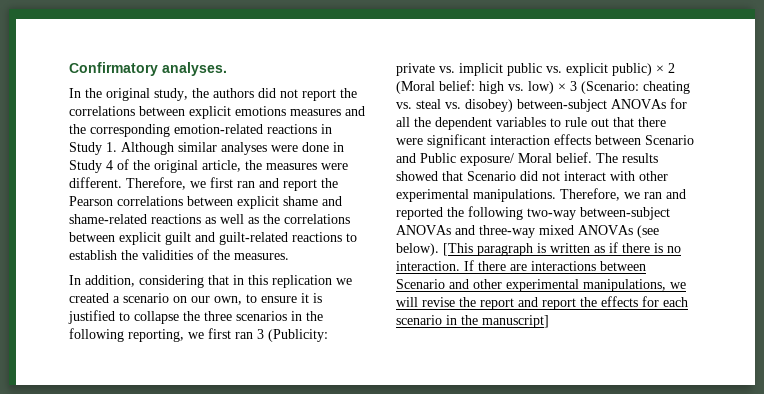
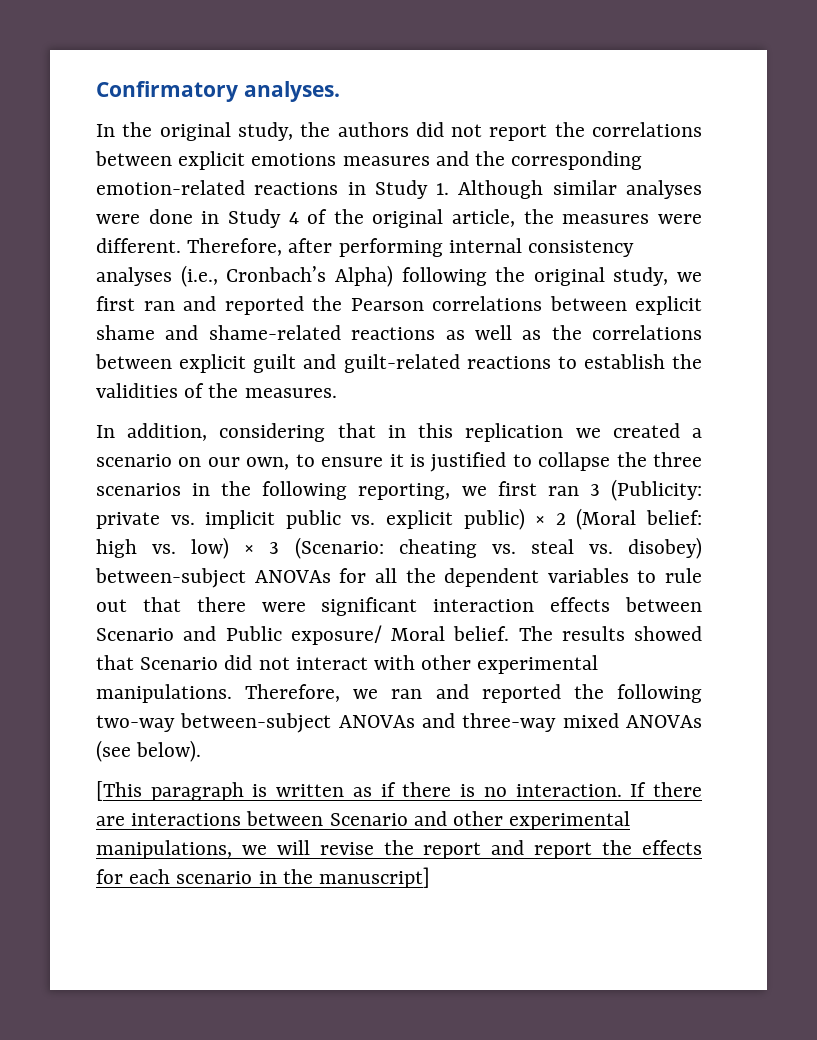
- Therefore, we first ran and report the Pearson correlations between explicit shame and shame-related reactions as well as the correlations between explicit guilt and guilt-related reactions to establish the validities of the measures.
+ Therefore, after performing internal consistency analyses (i.e., Cronbach’s Alpha) following the original study, we first ran and reported the Pearson correlations between explicit shame and shame-related reactions as well as the correlations between explicit guilt and guilt-related reactions to establish the validities of the measures.
- Therefore, we ran and reported the following two-way between-subject ANOVAs and three-way mixed ANOVAs (see below). [This paragraph is written as if there is no interaction.
+ Therefore, we ran and reported the following two-way between-subject ANOVAs and three-way mixed ANOVAs (see below).
+ [This paragraph is written as if there is no interaction.

